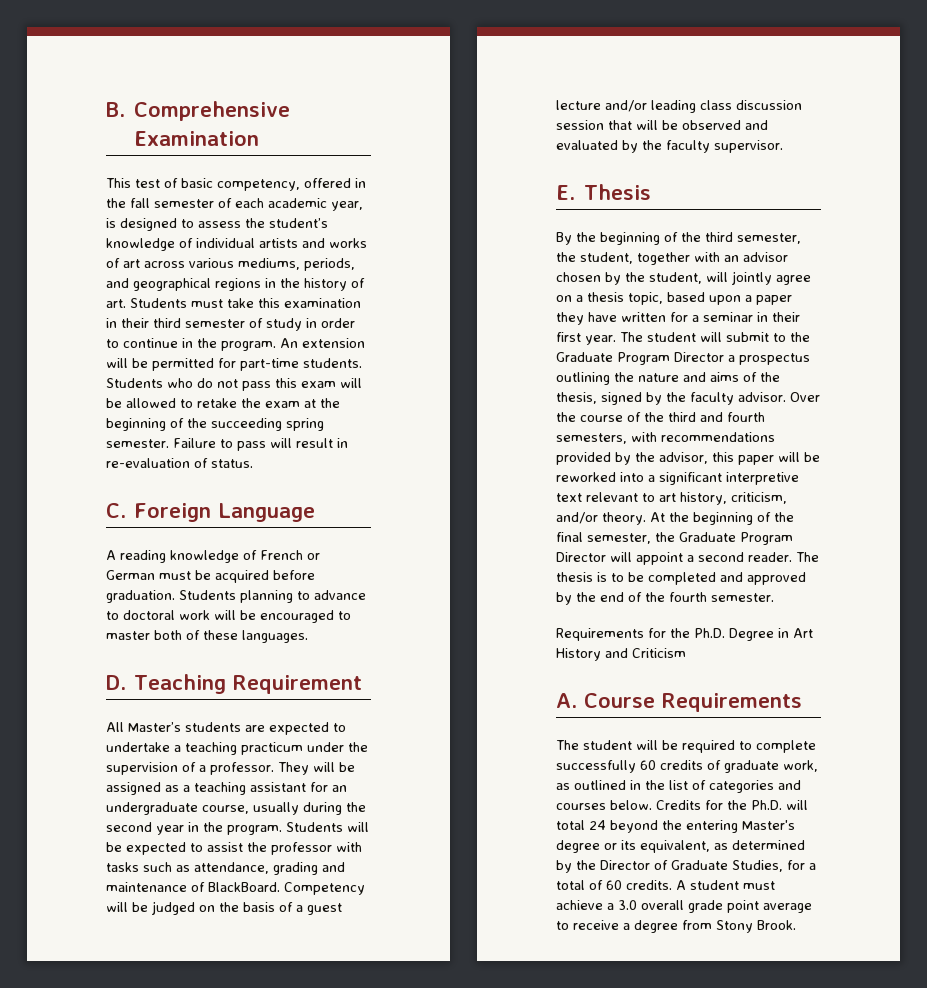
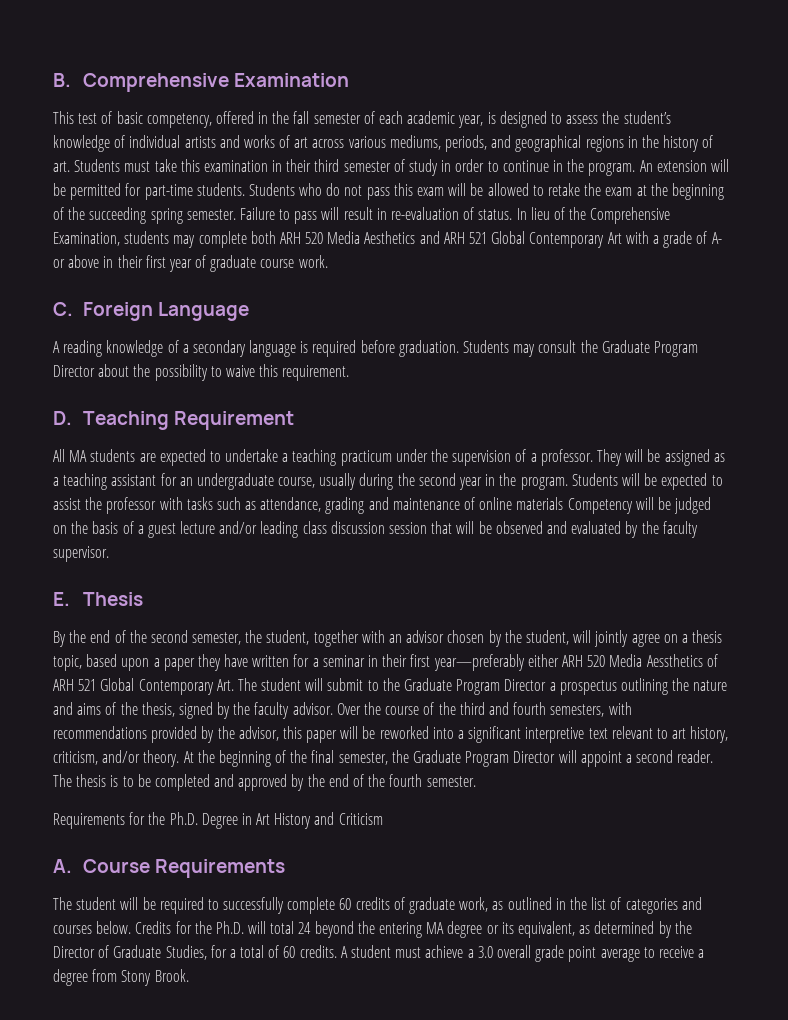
+ In lieu of the Comprehensive Examination, students may complete both ARH 520 Media Aesthetics and ARH 521 Global Contemporary Art with a grade of A- or above in their first year of graduate course work.
- A reading knowledge of French or German must be acquired before graduation. Students planning to advance to doctoral work will be encouraged to master both of these languages.
+ A reading knowledge of a secondary language is required before graduation. Students may consult the Graduate Program Director about the possibility to waive this requirement.
- All Master’s students are expected to undertake a teaching practicum under the supervision of a professor.
+ All MA students are expected to undertake a teaching practicum under the supervision of a professor.
- Students will be expected to assist the professor with tasks such as attendance, grading and maintenance of BlackBoard. Competency will be judged on the basis of a guest lecture and/or leading class discussion session that will be observed and evaluated by the faculty supervisor.
+ Students will be expected to assist the professor with tasks such as attendance, grading and maintenance of online materials Competency will be judged on the basis of a guest lecture and/or leading class discussion session that will be observed and evaluated by the faculty supervisor.
- By the beginning of the third semester, the student, together with an advisor chosen by the student, will jointly agree on a thesis topic, based upon a paper they have written for a seminar in their first year. The student will submit to the Graduate Program Director a prospectus outlining the nature and aims of the thesis, signed by the faculty advisor.
+ By the end of the second semester, the student, together with an advisor chosen by the student, will jointly agree on a thesis topic, based upon a paper they have written for a seminar in their first year—preferably either ARH 520 Media Aessthetics of ARH 521 Global Contemporary Art. The student will submit to the Graduate Program Director a prospectus outlining the nature and aims of the thesis, signed by the faculty advisor.
- The student will be required to complete successfully 60 credits of graduate work, as outlined in the list of categories and courses below.
+ The student will be required to successfully complete 60 credits of graduate work, as outlined in the list of categories and courses below.
- Credits for the Ph.D. will total 24 beyond the entering Master's degree or its equivalent, as determined by the Director of Graduate Studies, for a total of 60 credits.
+ Credits for the Ph.D. will total 24 beyond the entering MA degree or its equivalent, as determined by the Director of Graduate Studies, for a total of 60 credits.

